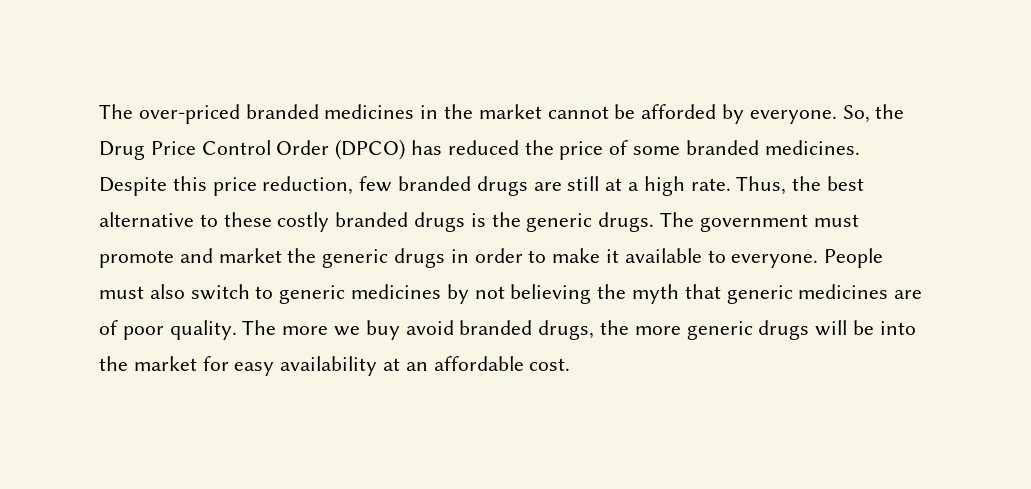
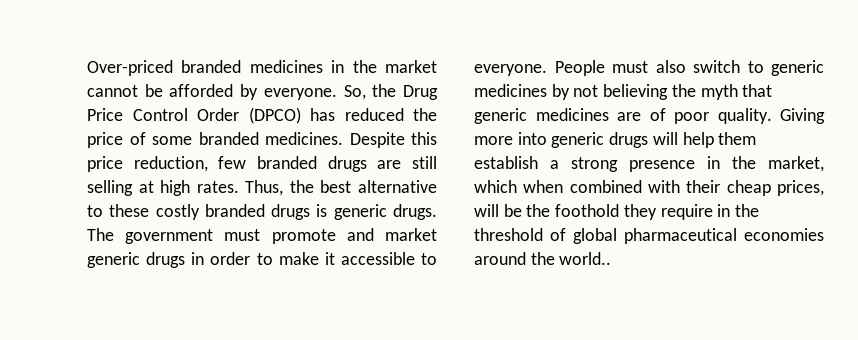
- The over-priced branded medicines in the market cannot be afforded by everyone.
+ Over-priced branded medicines in the market cannot be afforded by everyone.
- Despite this price reduction, few branded drugs are still at a high rate.
+ Despite this price reduction, few branded drugs are still selling at high rates.
- Thus, the best alternative to these costly branded drugs is the generic drugs.
+ Thus, the best alternative to these costly branded drugs is generic drugs.
- The government must promote and market the generic drugs in order to make it available to everyone.
+ The government must promote and market generic drugs in order to make it accessible to everyone.
- The more we buy avoid branded drugs, the more generic drugs will be into the market for easy availability at an affordable cost.
+ Giving more into generic drugs will help them establish a strong presence in the market, which when combined with their cheap prices, will be the foothold they require in the threshold of global pharmaceutical economies around the world..

